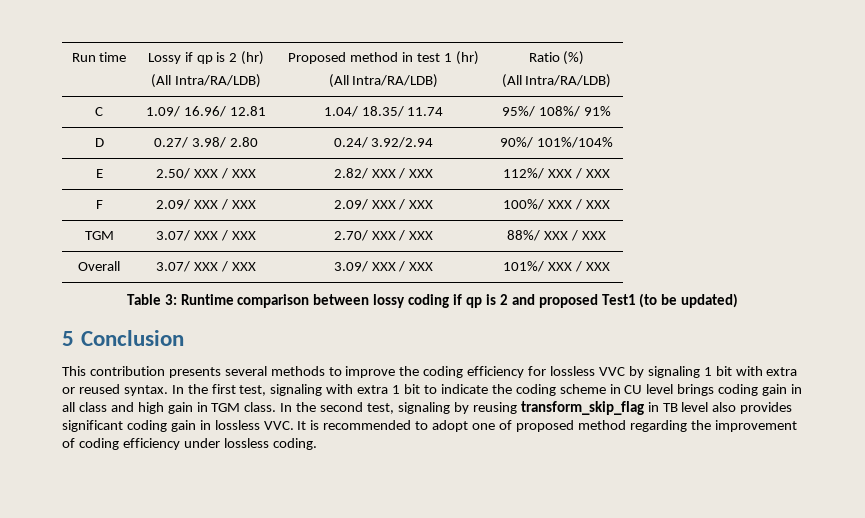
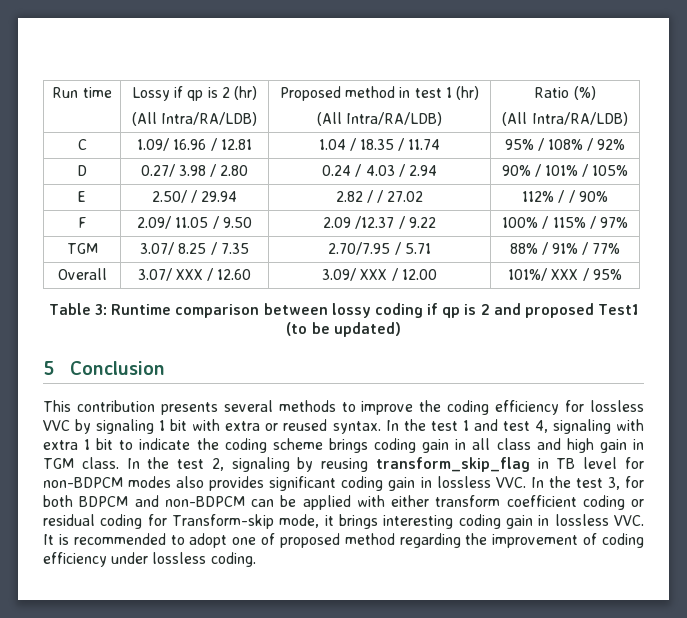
- C | 1.09/ 16.96/ 12.81 | 1.04/ 18.35/ 11.74 | 95%/ 108%/ 91%
+ C | 1.09/ 16.96 / 12.81 | 1.04 / 18.35 / 11.74 | 95% / 108% / 92%
- D | 0.27/ 3.98/ 2.80 | 0.24/ 3.92/2.94 | 90%/ 101%/104%
- E | 2.50/ XXX / XXX | 2.82/ XXX / XXX | 112%/ XXX / XXX
- F | 2.09/ XXX / XXX | 2.09/ XXX / XXX | 100%/ XXX / XXX
- TGM | 3.07/ XXX / XXX | 2.70/ XXX / XXX | 88%/ XXX / XXX
+ D | 0.27/ 3.98 / 2.80 | 0.24 / 4.03 / 2.94 | 90% / 101% / 105%
+ E | 2.50/ / 29.94 | 2.82 / / 27.02 | 112% / / 90%
+ F | 2.09/ 11.05 / 9.50 | 2.09 /12.37 / 9.22 | 100% / 115% / 97%
+ TGM | 3.07/ 8.25 / 7.35 | 2.70/7.95 / 5.71 | 88% / 91% / 77%
- Overall | 3.07/ XXX / XXX | 3.09/ XXX / XXX | 101%/ XXX / XXX
+ Overall | 3.07/ XXX / 12.60 | 3.09/ XXX / 12.00 | 101%/ XXX / 95%
- In the first test, signaling with extra 1 bit to indicate the coding scheme in CU level brings coding gain in all class and high gain in TGM class.
+ In the test 1 and test 4, signaling with extra 1 bit to indicate the coding scheme brings coding gain in all class and high gain in TGM class.
- In the second test, signaling by reusing transform_skip_flag in TB level also provides significant coding gain in lossless VVC. It is recommended to adopt one of proposed method regarding the improvement of coding efficiency under lossless coding.
+ In the test 2, signaling by reusing transform_skip_flag in TB level for non-BDPCM modes also provides significant coding gain in lossless VVC. In the test 3, for both BDPCM and non-BDPCM can be applied with either transform coefficient coding or residual coding for Transform-skip mode, it brings interesting coding gain in lossless VVC. It is recommended to adopt one of proposed method regarding the improvement of coding efficiency under lossless coding.

